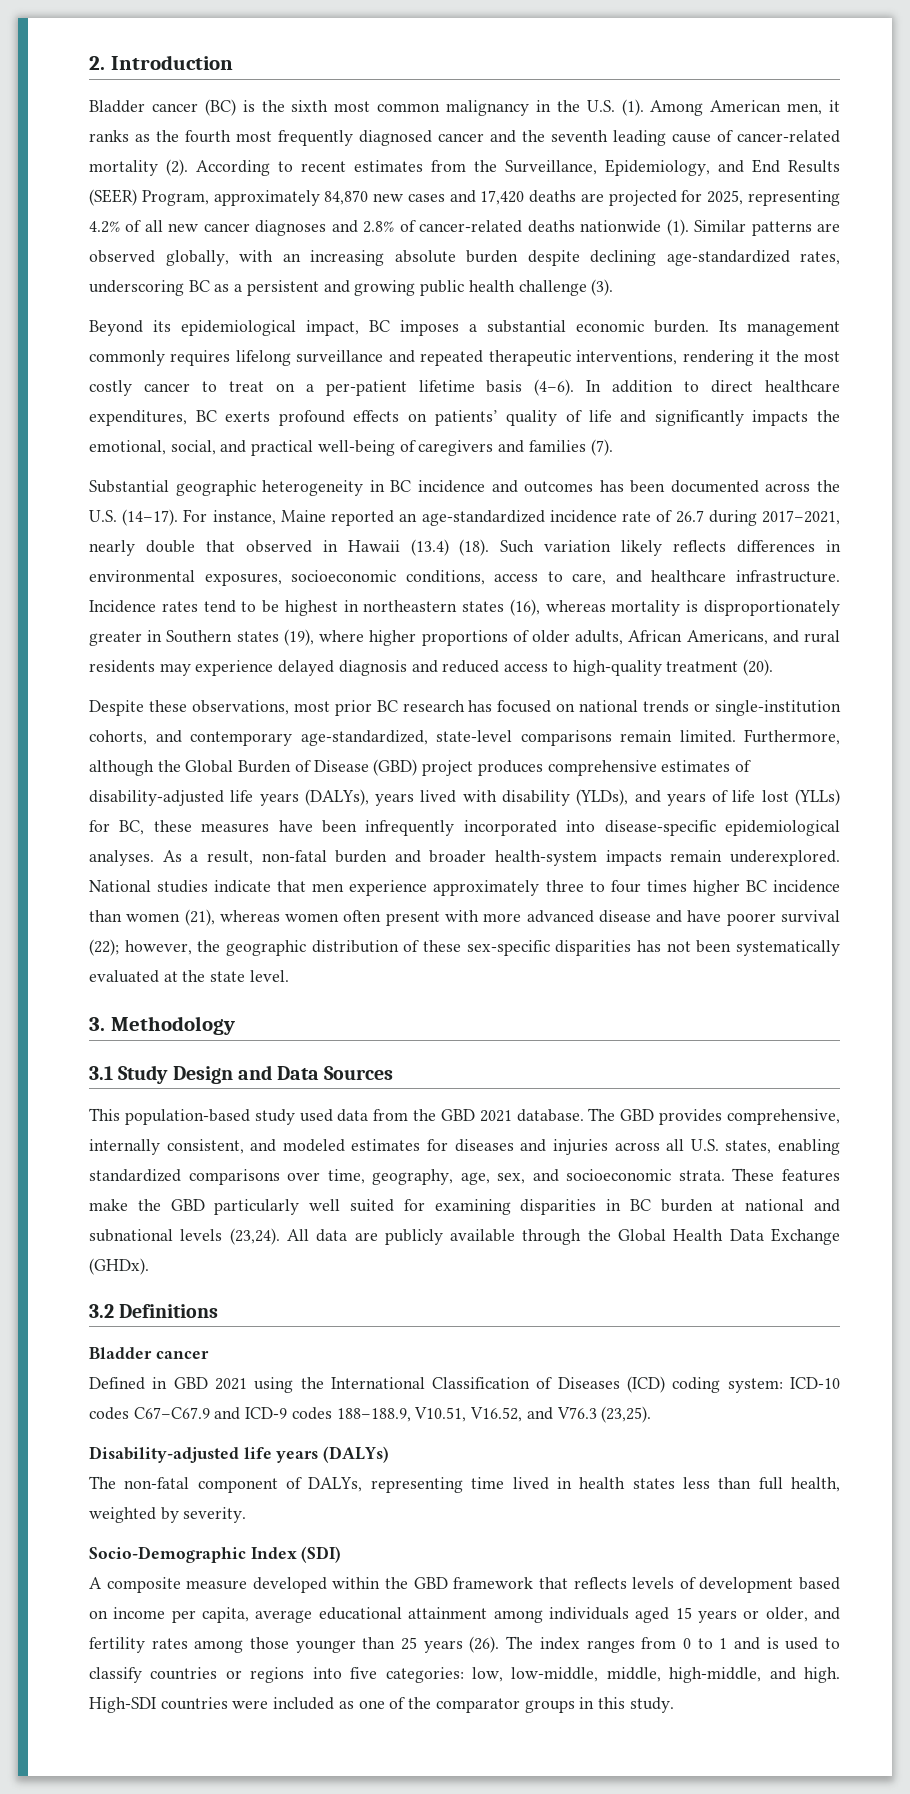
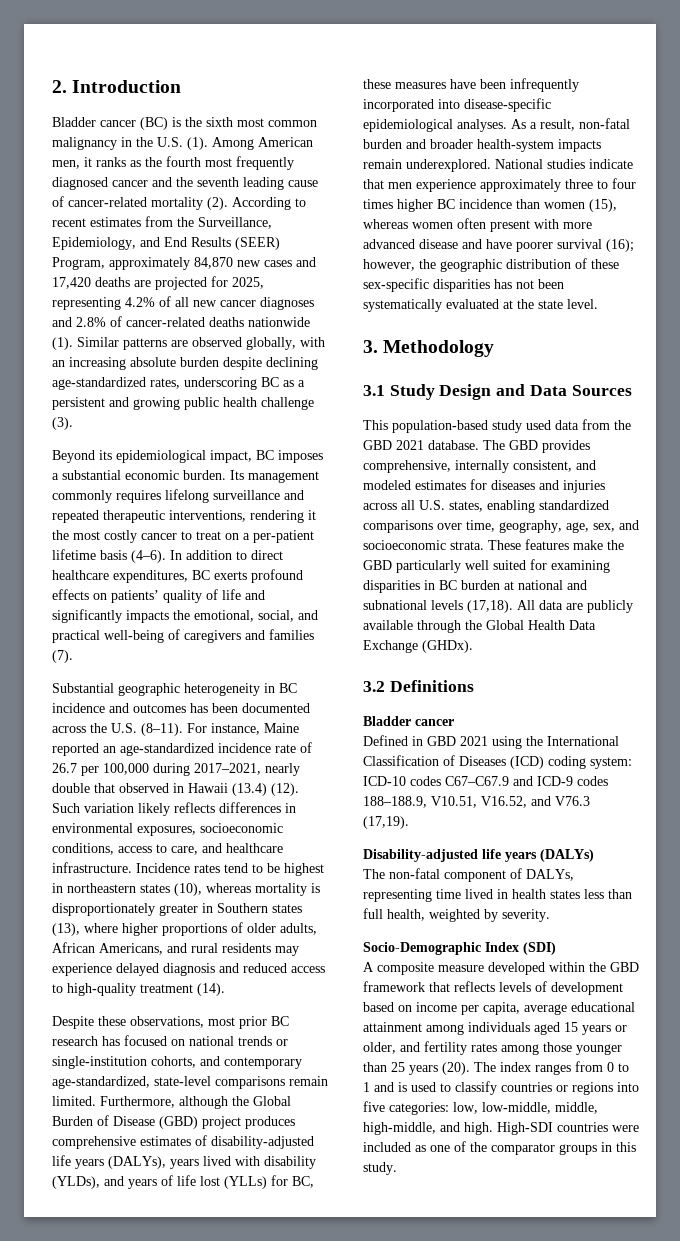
- Substantial geographic heterogeneity in BC incidence and outcomes has been documented across the U.S. (14–17).
+ Substantial geographic heterogeneity in BC incidence and outcomes has been documented across the U.S. (8–11).
- For instance, Maine reported an age-standardized incidence rate of 26.7 during 2017–2021, nearly double that observed in Hawaii (13.4) (18).
+ For instance, Maine reported an age-standardized incidence rate of 26.7 per 100,000 during 2017–2021, nearly double that observed in Hawaii (13.4) (12).
- Incidence rates tend to be highest in northeastern states (16), whereas mortality is disproportionately greater in Southern states (19), where higher proportions of older adults, African Americans, and rural residents may experience delayed diagnosis and reduced access to high-quality treatment (20).
+ Incidence rates tend to be highest in northeastern states (10), whereas mortality is disproportionately greater in Southern states (13), where higher proportions of older adults, African Americans, and rural residents may experience delayed diagnosis and reduced access to high-quality treatment (14).
- National studies indicate that men experience approximately three to four times higher BC incidence than women (21), whereas women often present with more advanced disease and have poorer survival (22); however, the geographic distribution of these sex-specific disparities has not been systematically evaluated at the state level.
+ National studies indicate that men experience approximately three to four times higher BC incidence than women (15), whereas women often present with more advanced disease and have poorer survival (16); however, the geographic distribution of these sex-specific disparities has not been systematically evaluated at the state level.
- These features make the GBD particularly well suited for examining disparities in BC burden at national and subnational levels (23,24).
+ These features make the GBD particularly well suited for examining disparities in BC burden at national and subnational levels (17,18).
- Defined in GBD 2021 using the International Classification of Diseases (ICD) coding system: ICD-10 codes C67–C67.9 and ICD-9 codes 188–188.9, V10.51, V16.52, and V76.3 (23,25).
+ Defined in GBD 2021 using the International Classification of Diseases (ICD) coding system: ICD-10 codes C67–C67.9 and ICD-9 codes 188–188.9, V10.51, V16.52, and V76.3 (17,19).
- A composite measure developed within the GBD framework that reflects levels of development based on income per capita, average educational attainment among individuals aged 15 years or older, and fertility rates among those younger than 25 years (26).
+ A composite measure developed within the GBD framework that reflects levels of development based on income per capita, average educational attainment among individuals aged 15 years or older, and fertility rates among those younger than 25 years (20).

